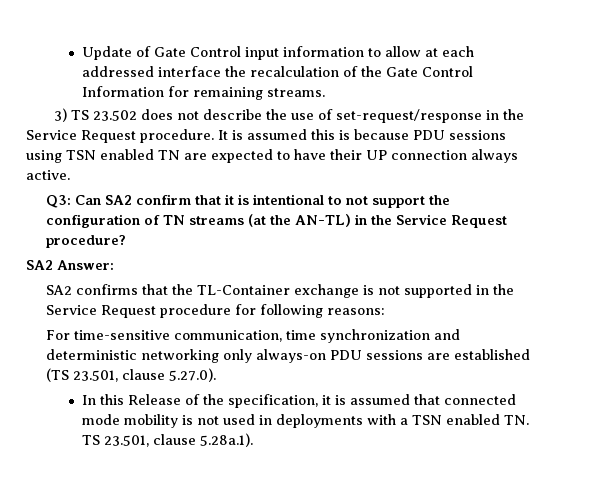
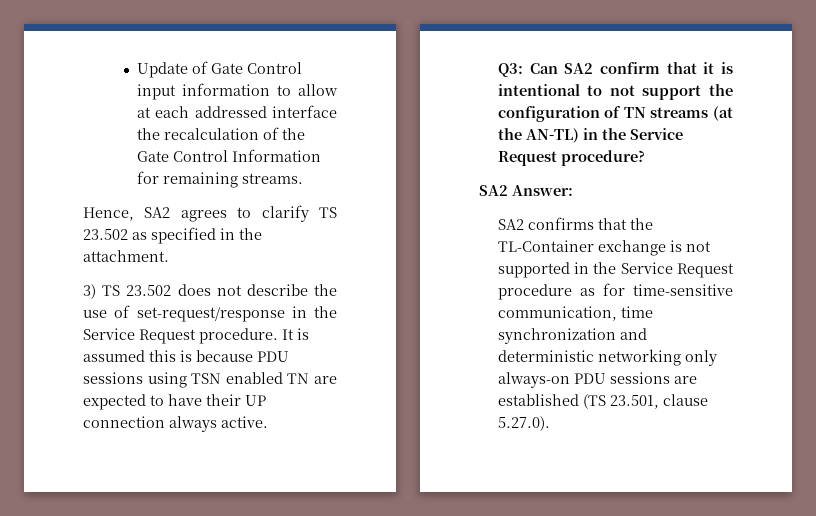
+ Hence, SA2 agrees to clarify TS 23.502 as specified in the attachment.
- SA2 confirms that the TL-Container exchange is not supported in the Service Request procedure for following reasons:
- For time-sensitive communication, time synchronization and deterministic networking only always-on PDU sessions are established (TS 23.501, clause 5.27.0).
+ SA2 confirms that the TL-Container exchange is not supported in the Service Request procedure as for time-sensitive communication, time synchronization and deterministic networking only always-on PDU sessions are established (TS 23.501, clause 5.27.0).
- In this Release of the specification, it is assumed that connected mode mobility is not used in deployments with a TSN enabled TN. TS 23.501, clause 5.28a.1).

